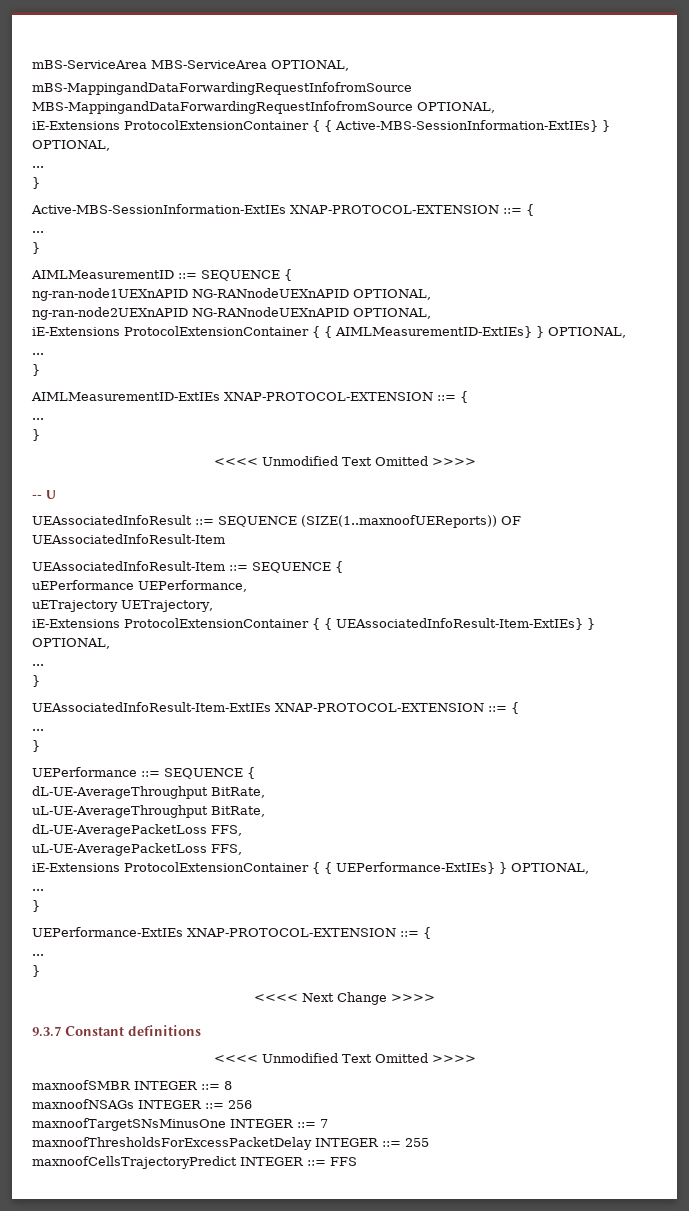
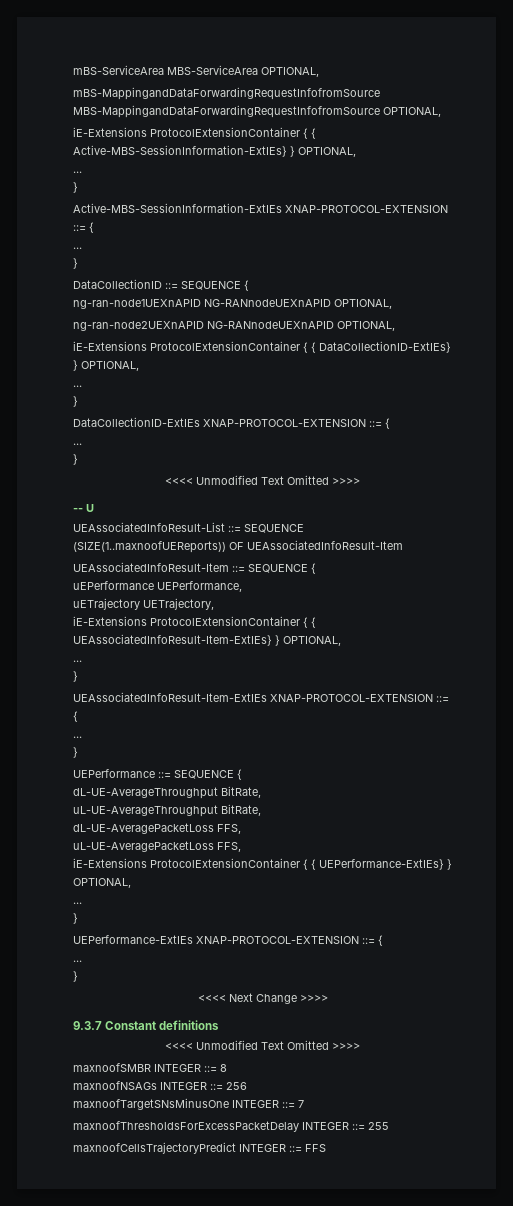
- AIMLMeasurementID ::= SEQUENCE {
+ DataCollectionID ::= SEQUENCE {
- iE-Extensions ProtocolExtensionContainer { { AIMLMeasurementID-ExtIEs} } OPTIONAL,
+ iE-Extensions ProtocolExtensionContainer { { DataCollectionID-ExtIEs} } OPTIONAL,
  ...
  }
- AIMLMeasurementID-ExtIEs XNAP-PROTOCOL-EXTENSION ::= {
+ DataCollectionID-ExtIEs XNAP-PROTOCOL-EXTENSION ::= {
- UEAssociatedInfoResult ::= SEQUENCE (SIZE(1..maxnoofUEReports)) OF UEAssociatedInfoResult-Item
+ UEAssociatedInfoResult-List ::= SEQUENCE (SIZE(1..maxnoofUEReports)) OF UEAssociatedInfoResult-Item

